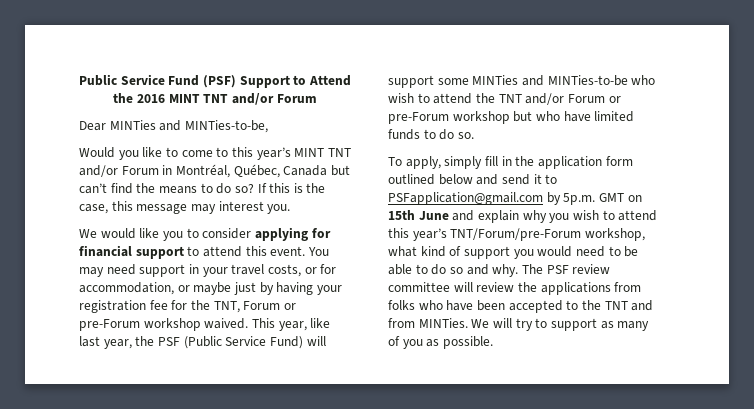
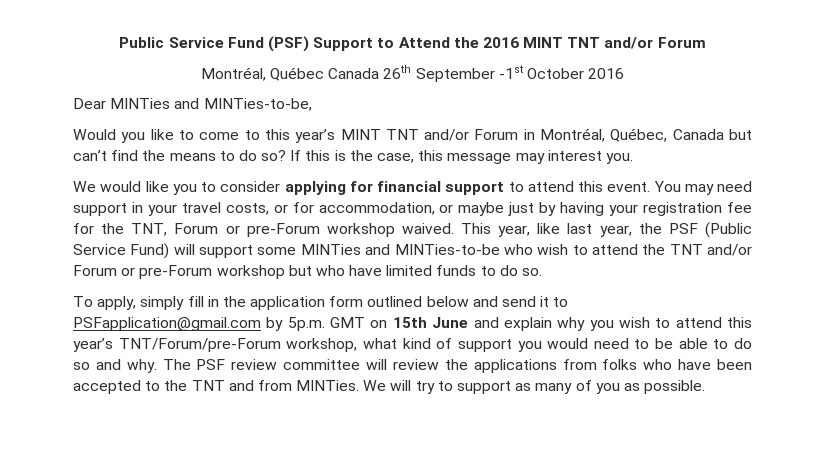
+ Montréal, Québec Canada 26th September -1st October 2016

